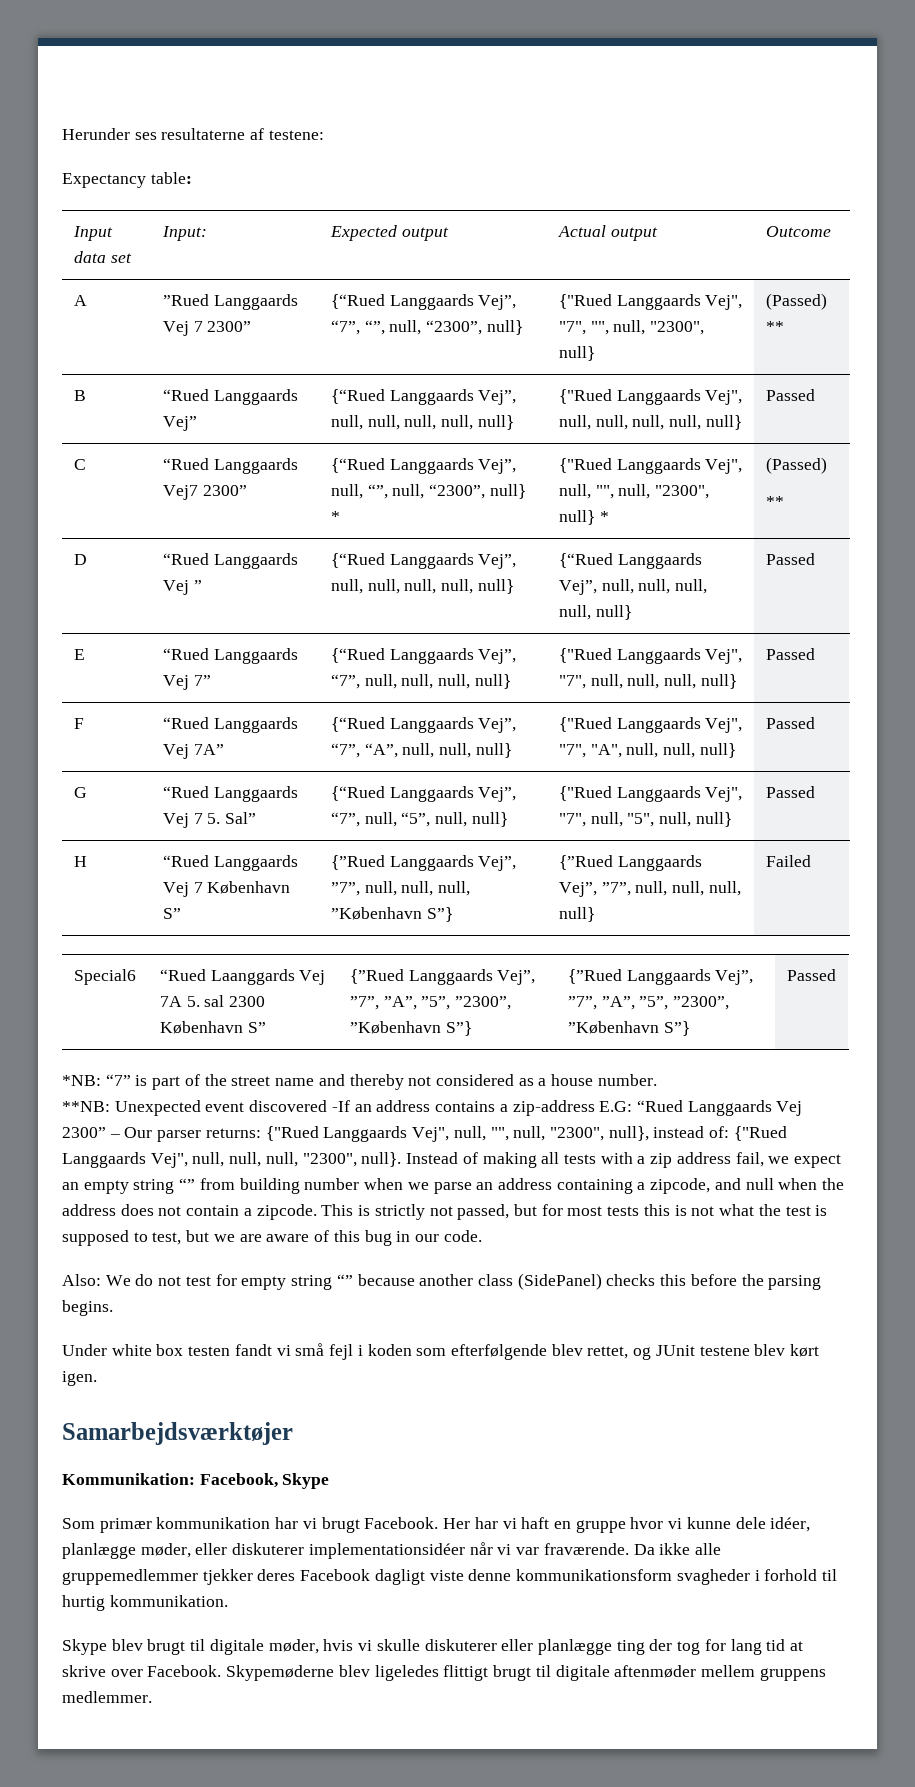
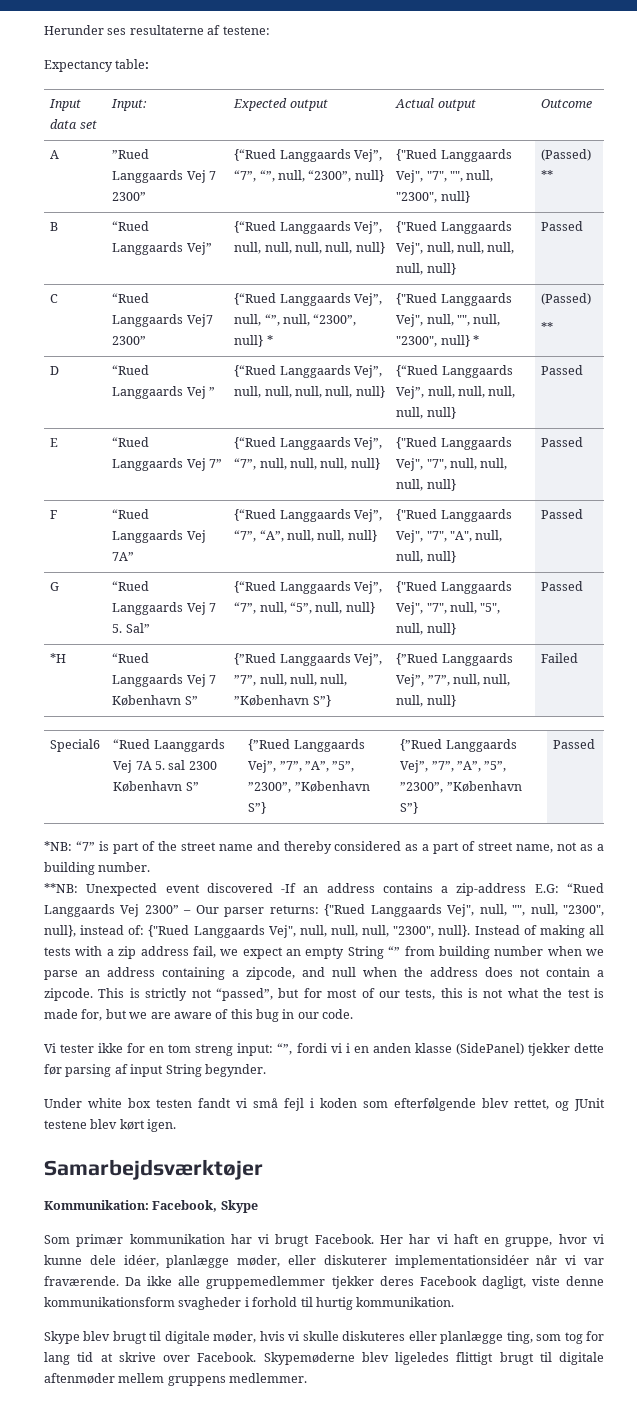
- H | “Rued Langgaards Vej 7 København S” | {”Rued Langgaards Vej”, ”7”, null, null, null, ”København S”} | {”Rued Langgaards Vej”, ”7”, null, null, null, null} | Failed
+ *H | “Rued Langgaards Vej 7 København S” | {”Rued Langgaards Vej”, ”7”, null, null, null, ”København S”} | {”Rued Langgaards Vej”, ”7”, null, null, null, null} | Failed
- *NB: “7” is part of the street name and thereby not considered as a house number.
+ *NB: “7” is part of the street name and thereby considered as a part of street name, not as a building number.
- Instead of making all tests with a zip address fail, we expect an empty string “” from building number when we parse an address containing a zipcode, and null when the address does not contain a zipcode.
+ Instead of making all tests with a zip address fail, we expect an empty String “” from building number when we parse an address containing a zipcode, and null when the address does not contain a zipcode.
- This is strictly not passed, but for most tests this is not what the test is supposed to test, but we are aware of this bug in our code.
+ This is strictly not “passed”, but for most of our tests, this is not what the test is made for, but we are aware of this bug in our code.
- Also: We do not test for empty string “” because another class (SidePanel) checks this before the parsing begins.
+ Vi tester ikke for en tom streng input: “”, fordi vi i en anden klasse (SidePanel) tjekker dette før parsing af input String begynder.
- Her har vi haft en gruppe hvor vi kunne dele idéer, planlægge møder, eller diskuterer implementationsidéer når vi var fraværende.
+ Her har vi haft en gruppe, hvor vi kunne dele idéer, planlægge møder, eller diskuterer implementationsidéer når vi var fraværende.
- Da ikke alle gruppemedlemmer tjekker deres Facebook dagligt viste denne kommunikationsform svagheder i forhold til hurtig kommunikation.
+ Da ikke alle gruppemedlemmer tjekker deres Facebook dagligt, viste denne kommunikationsform svagheder i forhold til hurtig kommunikation.
- Skype blev brugt til digitale møder, hvis vi skulle diskuterer eller planlægge ting der tog for lang tid at skrive over Facebook.
+ Skype blev brugt til digitale møder, hvis vi skulle diskuteres eller planlægge ting, som tog for lang tid at skrive over Facebook.

